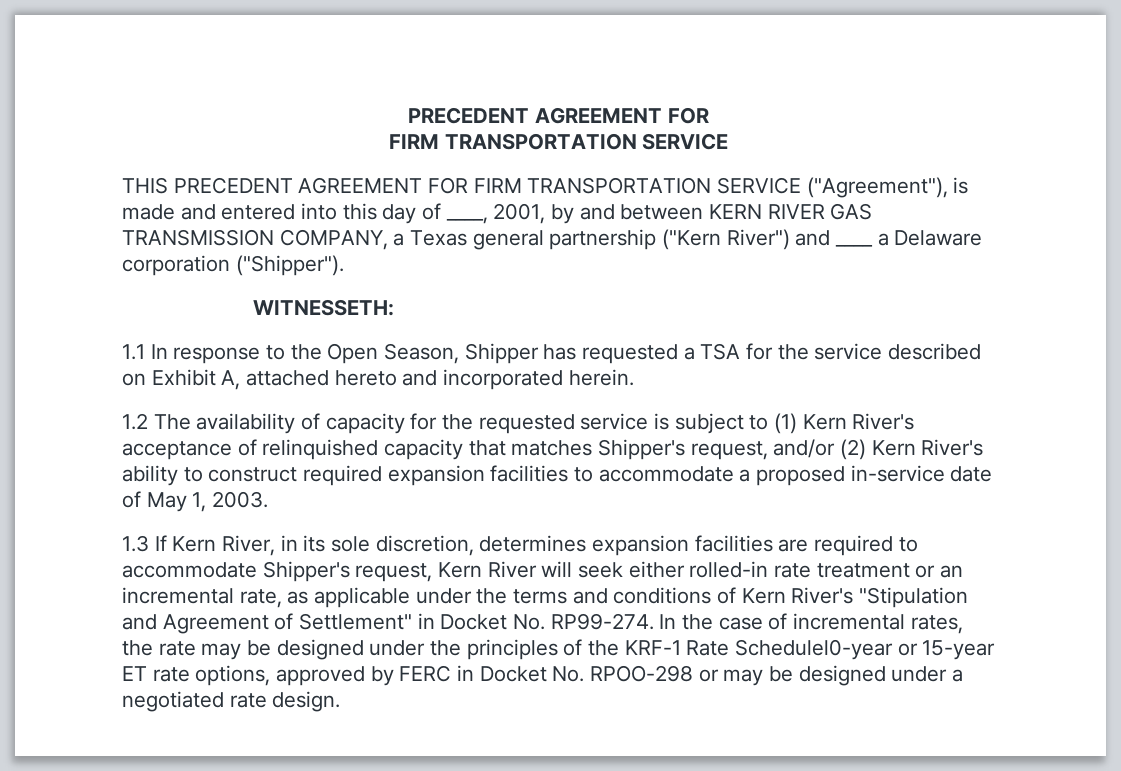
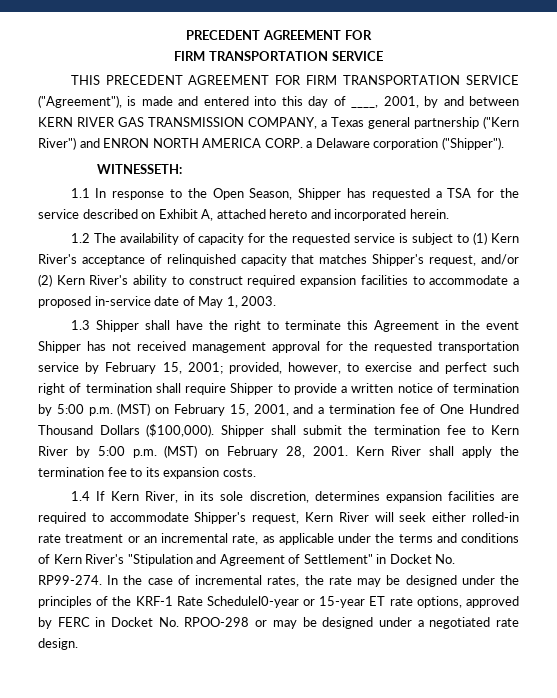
- THIS PRECEDENT AGREEMENT FOR FIRM TRANSPORTATION SERVICE ("Agreement"), is made and entered into this day of ____, 2001, by and between KERN RIVER GAS TRANSMISSION COMPANY, a Texas general partnership ("Kern River") and ____ a Delaware corporation ("Shipper").
+ THIS PRECEDENT AGREEMENT FOR FIRM TRANSPORTATION SERVICE ("Agreement"), is made and entered into this day of ____, 2001, by and between KERN RIVER GAS TRANSMISSION COMPANY, a Texas general partnership ("Kern River") and ENRON NORTH AMERICA CORP. a Delaware corporation ("Shipper").
- 1.3 If Kern River, in its sole discretion, determines expansion facilities are required to accommodate Shipper's request, Kern River will seek either rolled-in rate treatment or an incremental rate, as applicable under the terms and conditions of Kern River's "Stipulation and Agreement of Settlement" in Docket No. RP99-274.
+ 1.3 Shipper shall have the right to terminate this Agreement in the event Shipper has not received management approval for the requested transportation service by February 15, 2001; provided, however, to exercise and perfect such right of termination shall require Shipper to provide a written notice of termination by 5:00 p.m. (MST) on February 15, 2001, and a termination fee of One Hundred Thousand Dollars ($100,000). Shipper shall submit the termination fee to Kern River by 5:00 p.m. (MST) on February 28, 2001. Kern River shall apply the termination fee to its expansion costs.
+ 1.4 If Kern River, in its sole discretion, determines expansion facilities are required to accommodate Shipper's request, Kern River will seek either rolled-in rate treatment or an incremental rate, as applicable under the terms and conditions of Kern River's "Stipulation and Agreement of Settlement" in Docket No. RP99-274.

